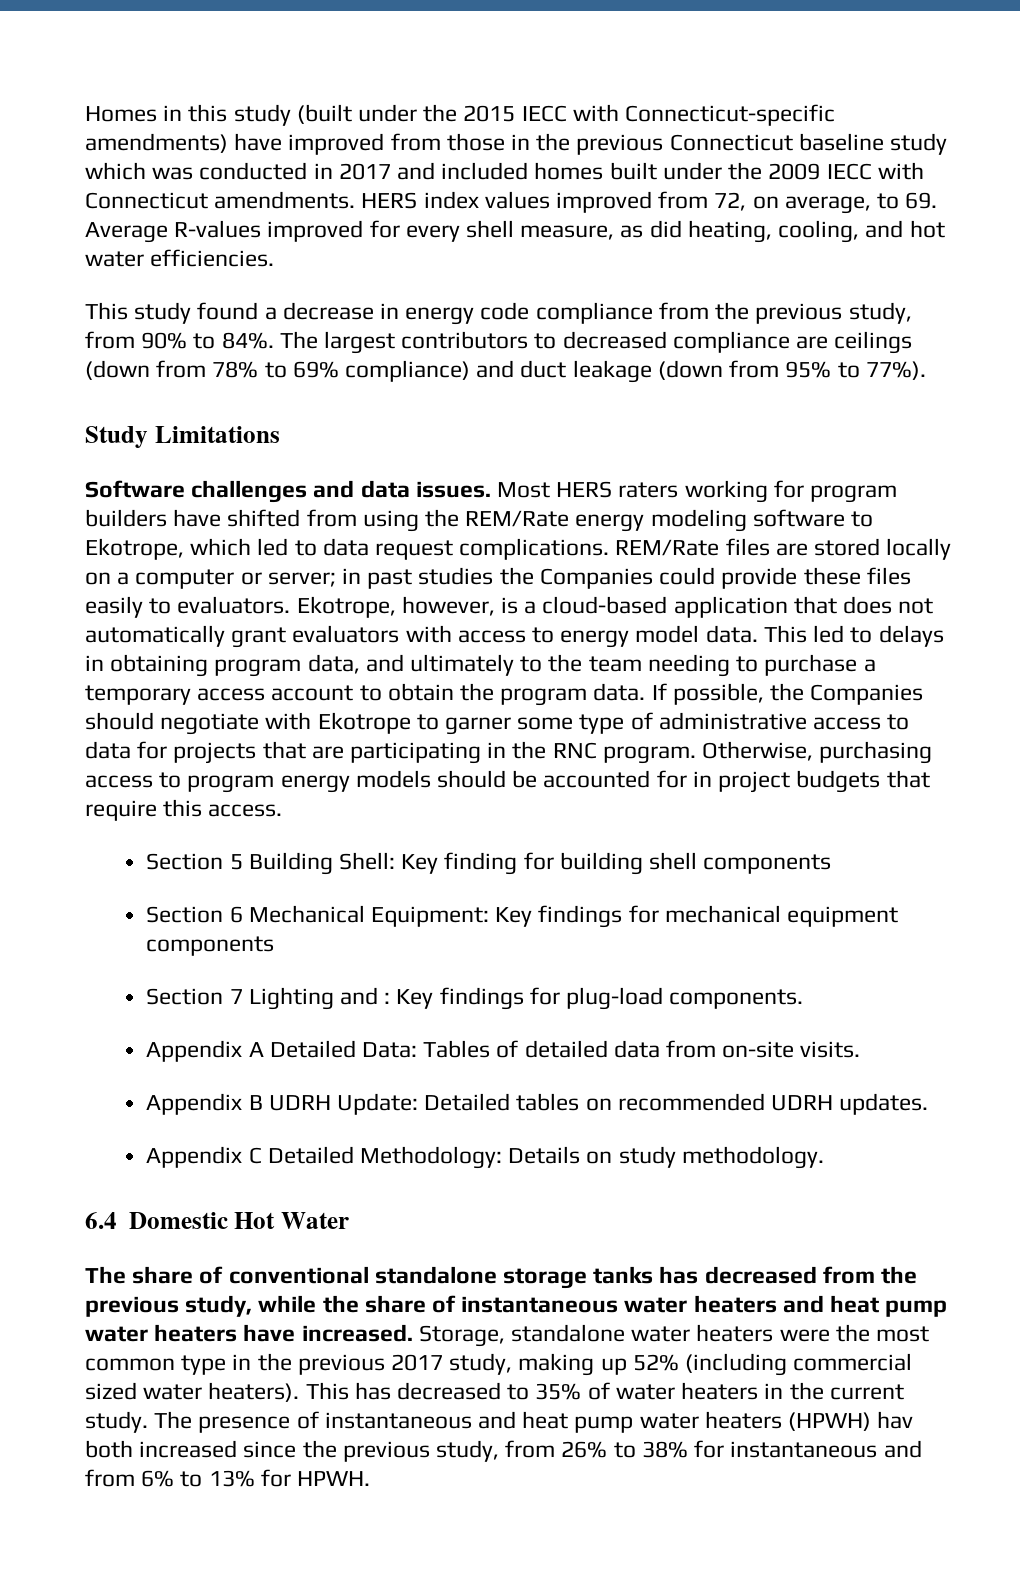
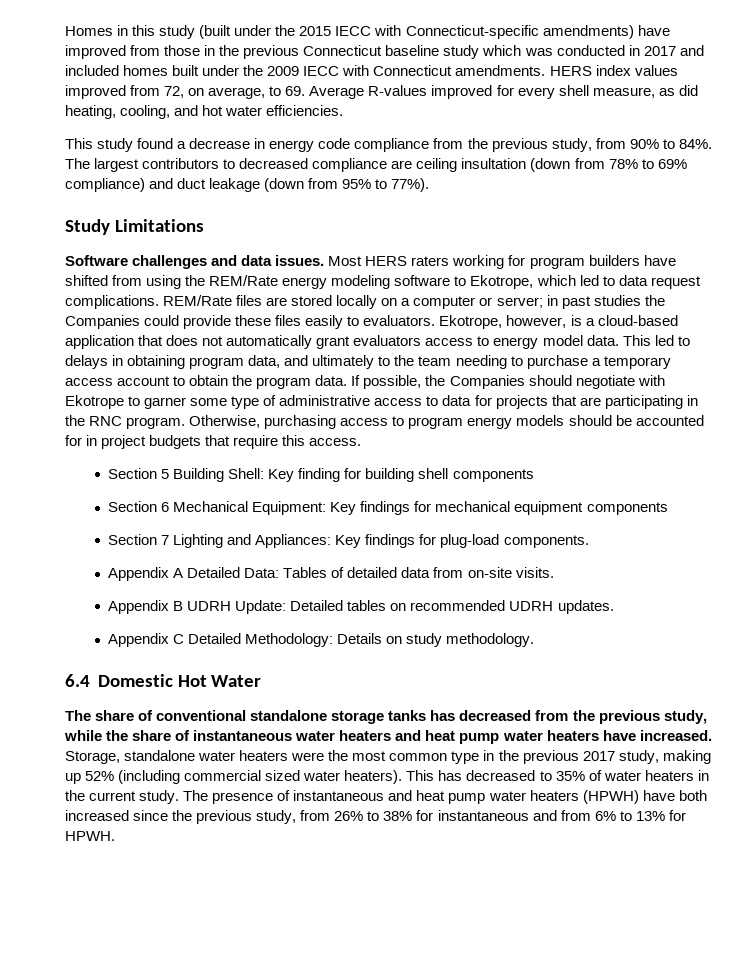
- The largest contributors to decreased compliance are ceilings (down from 78% to 69% compliance) and duct leakage (down from 95% to 77%).
+ The largest contributors to decreased compliance are ceiling insultation (down from 78% to 69% compliance) and duct leakage (down from 95% to 77%).
- Ekotrope, however, is a cloud-based application that does not automatically grant evaluators with access to energy model data.
+ Ekotrope, however, is a cloud-based application that does not automatically grant evaluators access to energy model data.
- Section 7 Lighting and : Key findings for plug-load components.
+ Section 7 Lighting and Appliances: Key findings for plug-load components.
- The presence of instantaneous and heat pump water heaters (HPWH) hav both increased since the previous study, from 26% to 38% for instantaneous and from 6% to 13% for HPWH.
+ The presence of instantaneous and heat pump water heaters (HPWH) have both increased since the previous study, from 26% to 38% for instantaneous and from 6% to 13% for HPWH.

